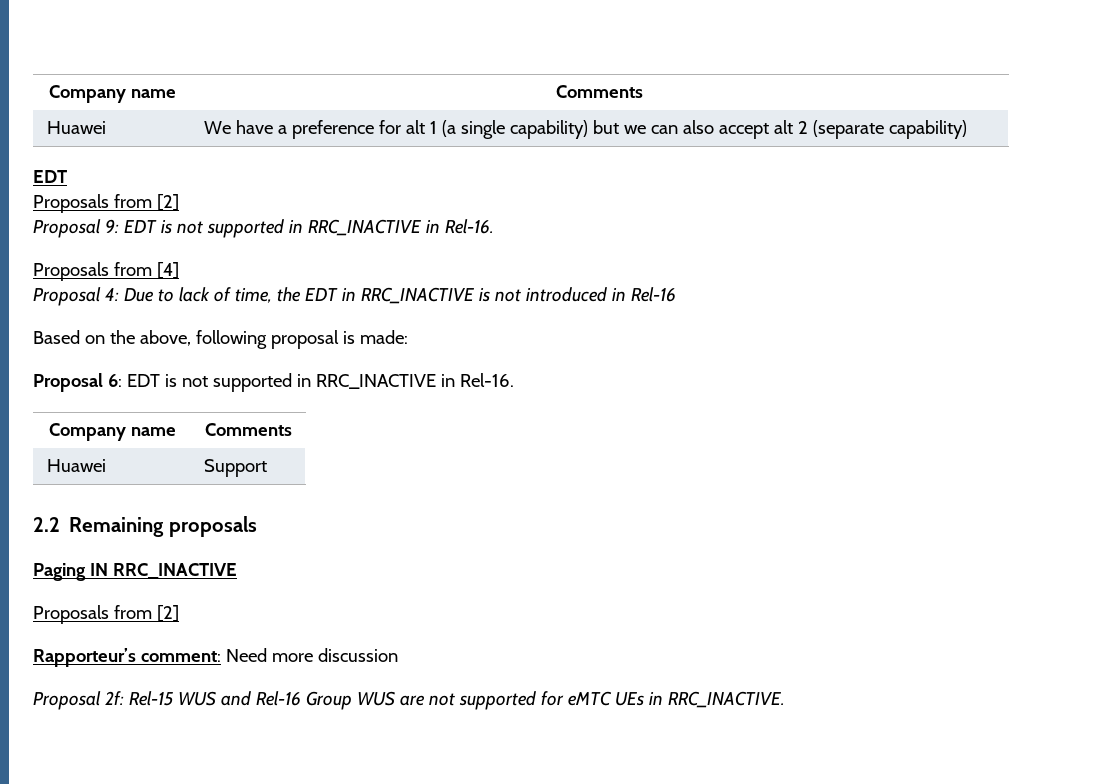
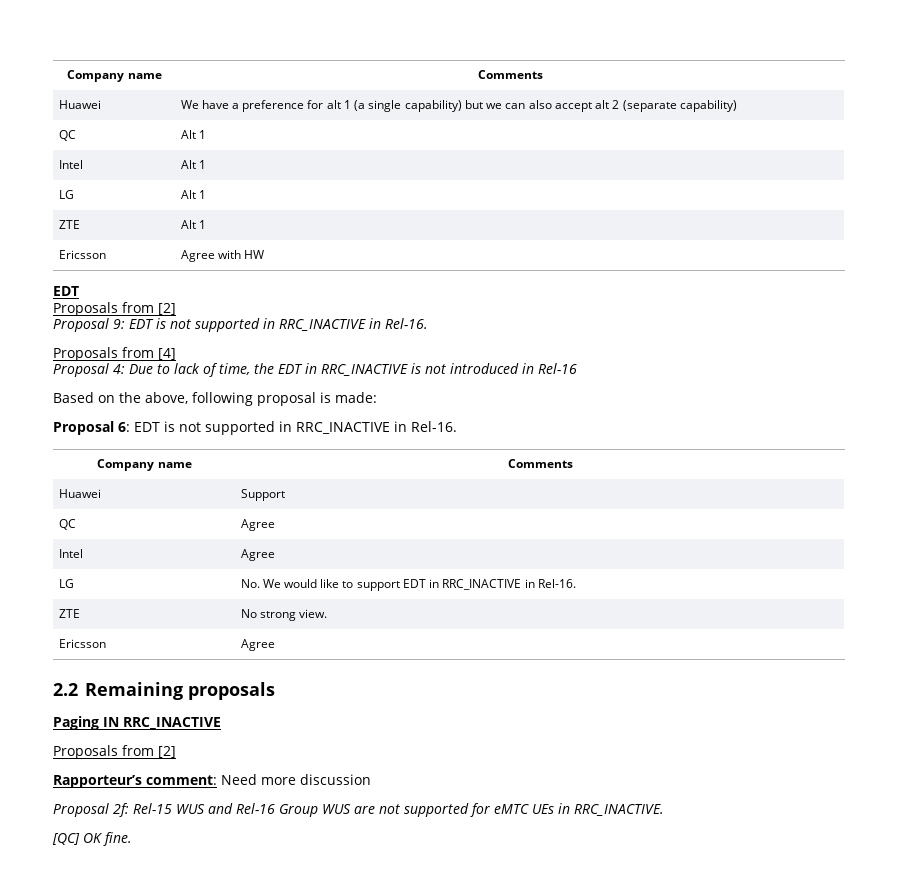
+ QC | Alt 1
+ Intel | Alt 1
+ LG | Alt 1
+ ZTE | Alt 1
+ Ericsson | Agree with HW
+ QC | Agree
+ Intel | Agree
+ LG | No. We would like to support EDT in RRC_INACTIVE in Rel-16.
+ ZTE | No strong view.
+ Ericsson | Agree
+ [QC] OK fine.

